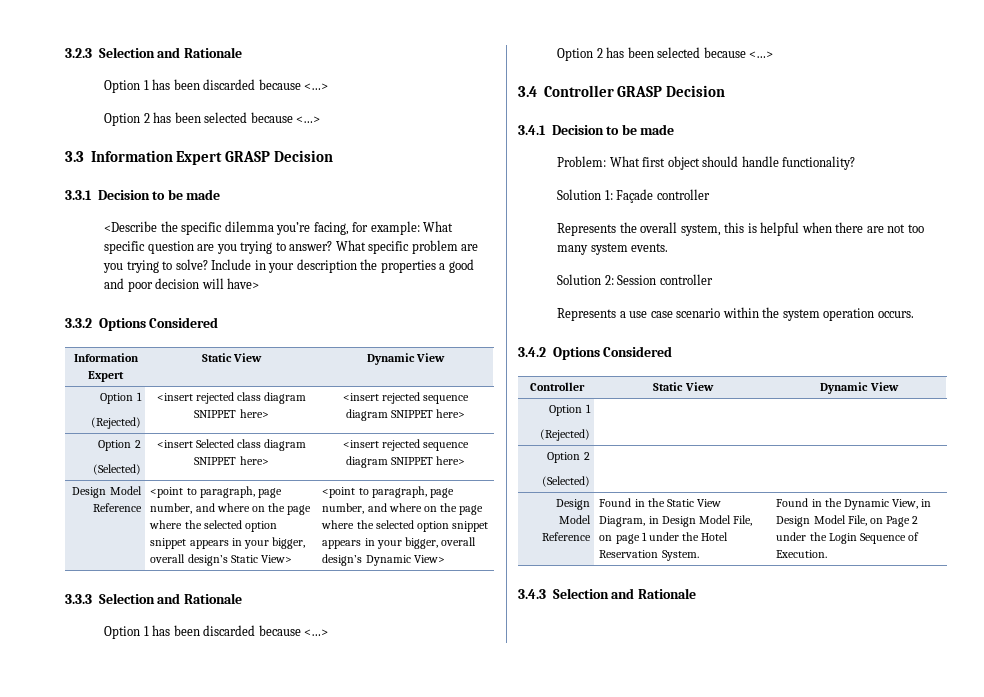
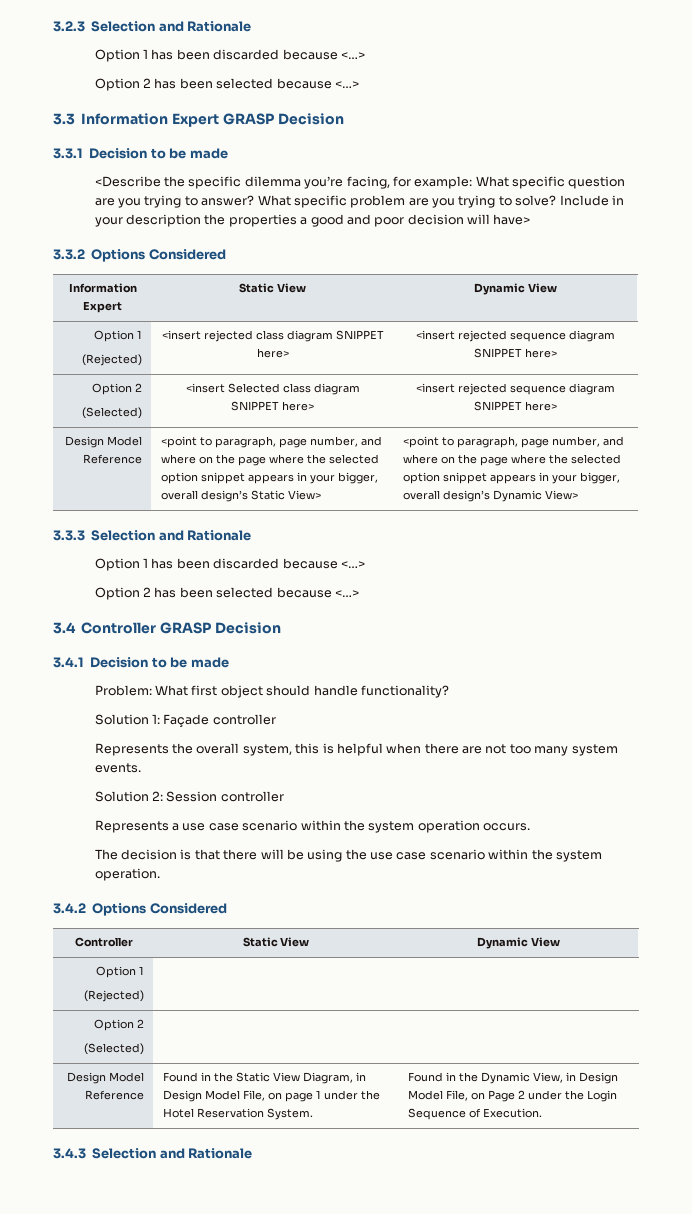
+ The decision is that there will be using the use case scenario within the system operation.

